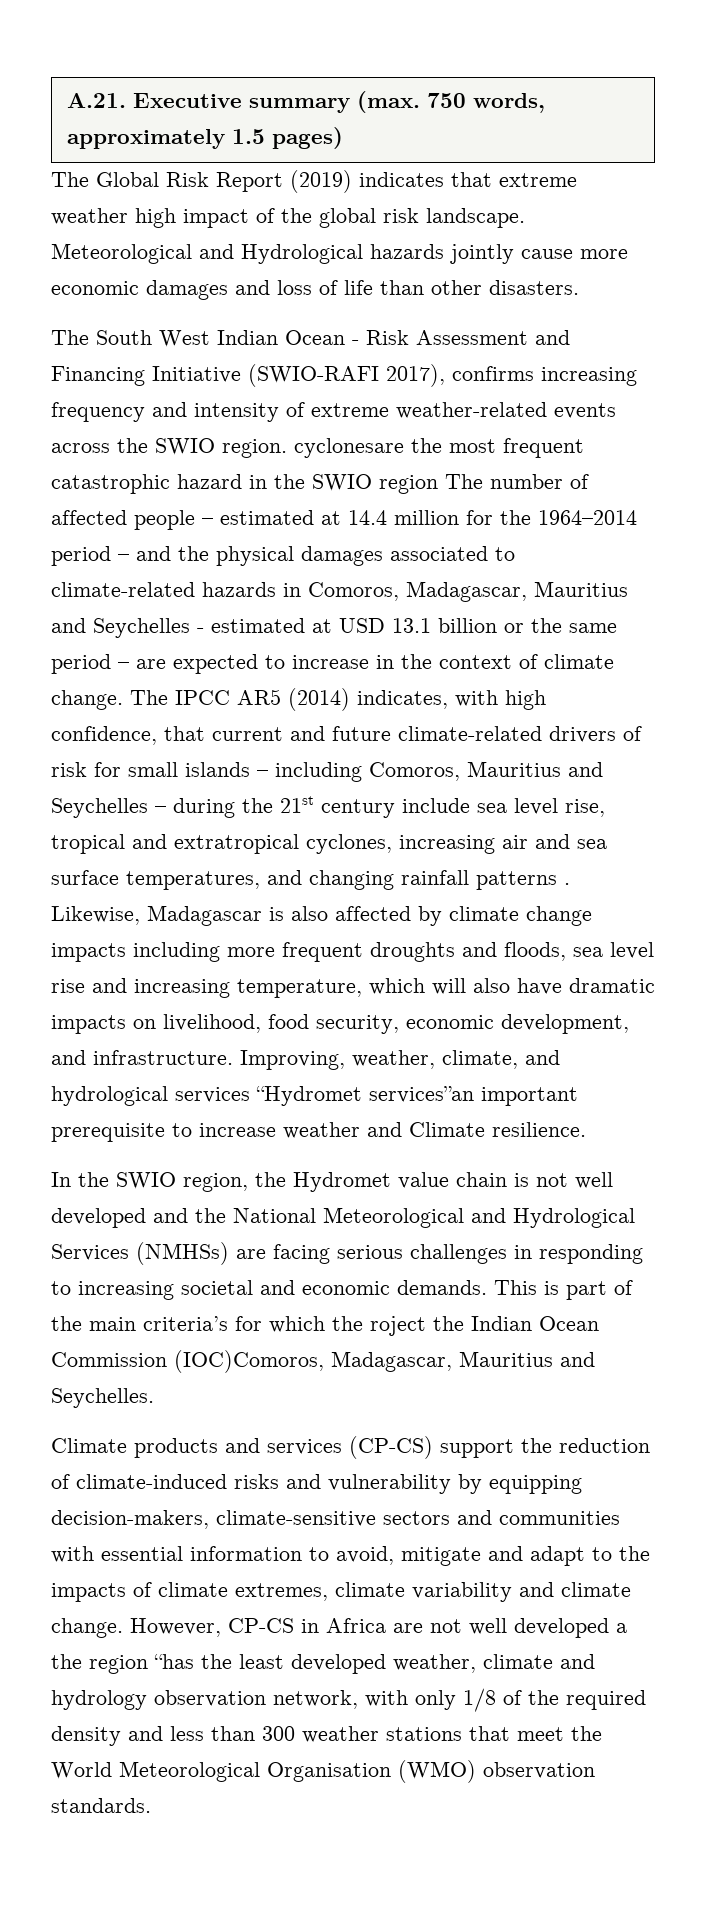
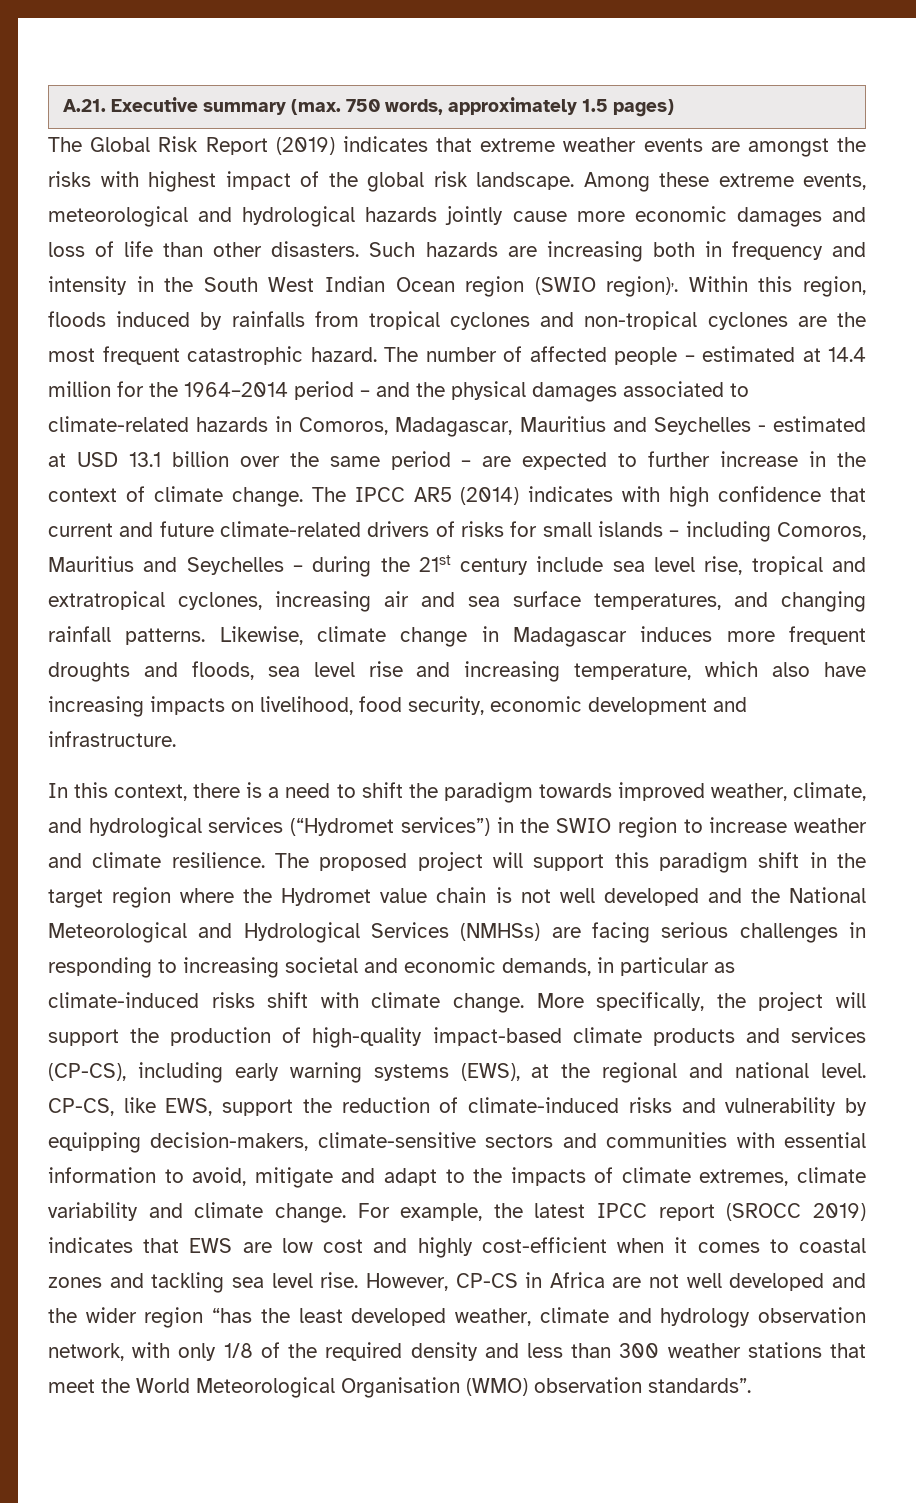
- The Global Risk Report (2019) indicates that extreme weather high impact of the global risk landscape.
+ The Global Risk Report (2019) indicates that extreme weather events are amongst the risks with highest impact of the global risk landscape.
- Meteorological and Hydrological hazards jointly cause more economic damages and loss of life than other disasters.
- The South West Indian Ocean - Risk Assessment and Financing Initiative (SWIO-RAFI 2017), confirms increasing frequency and intensity of extreme weather-related events across the SWIO region. cyclonesare the most frequent catastrophic hazard in the SWIO region The number of affected people – estimated at 14.4 million for the 1964–2014 period – and the physical damages associated to climate-related hazards in Comoros, Madagascar, Mauritius and Seychelles - estimated at USD 13.1 billion or the same period – are expected to increase in the context of climate change.
+ Among these extreme events, meteorological and hydrological hazards jointly cause more economic damages and loss of life than other disasters. Such hazards are increasing both in frequency and intensity in the South West Indian Ocean region (SWIO region),. Within this region, floods induced by rainfalls from tropical cyclones and non-tropical cyclones are the most frequent catastrophic hazard. The number of affected people – estimated at 14.4 million for the 1964–2014 period – and the physical damages associated to climate-related hazards in Comoros, Madagascar, Mauritius and Seychelles - estimated at USD 13.1 billion over the same period – are expected to further increase in the context of climate change.
- The IPCC AR5 (2014) indicates, with high confidence, that current and future climate-related drivers of risk for small islands – including Comoros, Mauritius and Seychelles – during the 21st century include sea level rise, tropical and extratropical cyclones, increasing air and sea surface temperatures, and changing rainfall patterns . Likewise, Madagascar is also affected by climate change impacts including more frequent droughts and floods, sea level rise and increasing temperature, which will also have dramatic impacts on livelihood, food security, economic development, and infrastructure. Improving, weather, climate, and hydrological services “Hydromet services”an important prerequisite to increase weather and Climate resilience.
- In the SWIO region, the Hydromet value chain is not well developed and the National Meteorological and Hydrological Services (NMHSs) are facing serious challenges in responding to increasing societal and economic demands. This is part of the main criteria’s for which the roject the Indian Ocean Commission (IOC)Comoros, Madagascar, Mauritius and Seychelles.
- Climate products and services (CP-CS) support the reduction of climate-induced risks and vulnerability by equipping decision-makers, climate-sensitive sectors and communities with essential information to avoid, mitigate and adapt to the impacts of climate extremes, climate variability and climate change.
+ The IPCC AR5 (2014) indicates with high confidence that current and future climate-related drivers of risks for small islands – including Comoros, Mauritius and Seychelles – during the 21st century include sea level rise, tropical and extratropical cyclones, increasing air and sea surface temperatures, and changing rainfall patterns. Likewise, climate change in Madagascar induces more frequent droughts and floods, sea level rise and increasing temperature, which also have increasing impacts on livelihood, food security, economic development and infrastructure.
+ In this context, there is a need to shift the paradigm towards improved weather, climate, and hydrological services (“Hydromet services”) in the SWIO region to increase weather and climate resilience. The proposed project will support this paradigm shift in the target region where the Hydromet value chain is not well developed and the National Meteorological and Hydrological Services (NMHSs) are facing serious challenges in responding to increasing societal and economic demands, in particular as climate-induced risks shift with climate change. More specifically, the project will support the production of high-quality impact-based climate products and services (CP-CS), including early warning systems (EWS), at the regional and national level. CP-CS, like EWS, support the reduction of climate-induced risks and vulnerability by equipping decision-makers, climate-sensitive sectors and communities with essential information to avoid, mitigate and adapt to the impacts of climate extremes, climate variability and climate change.
+ For example, the latest IPCC report (SROCC 2019) indicates that EWS are low cost and highly cost-efficient when it comes to coastal zones and tackling sea level rise.
- However, CP-CS in Africa are not well developed a the region “has the least developed weather, climate and hydrology observation network, with only 1/8 of the required density and less than 300 weather stations that meet the World Meteorological Organisation (WMO) observation standards.
+ However, CP-CS in Africa are not well developed and the wider region “has the least developed weather, climate and hydrology observation network, with only 1/8 of the required density and less than 300 weather stations that meet the World Meteorological Organisation (WMO) observation standards”.

